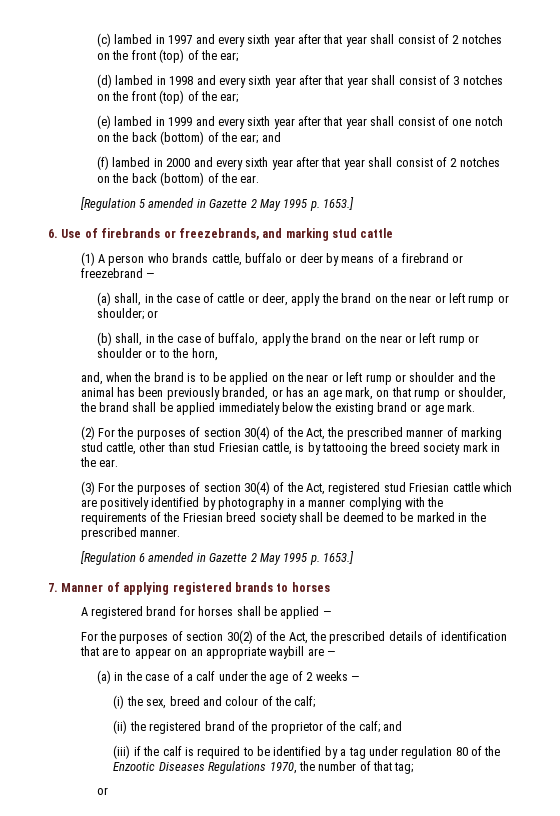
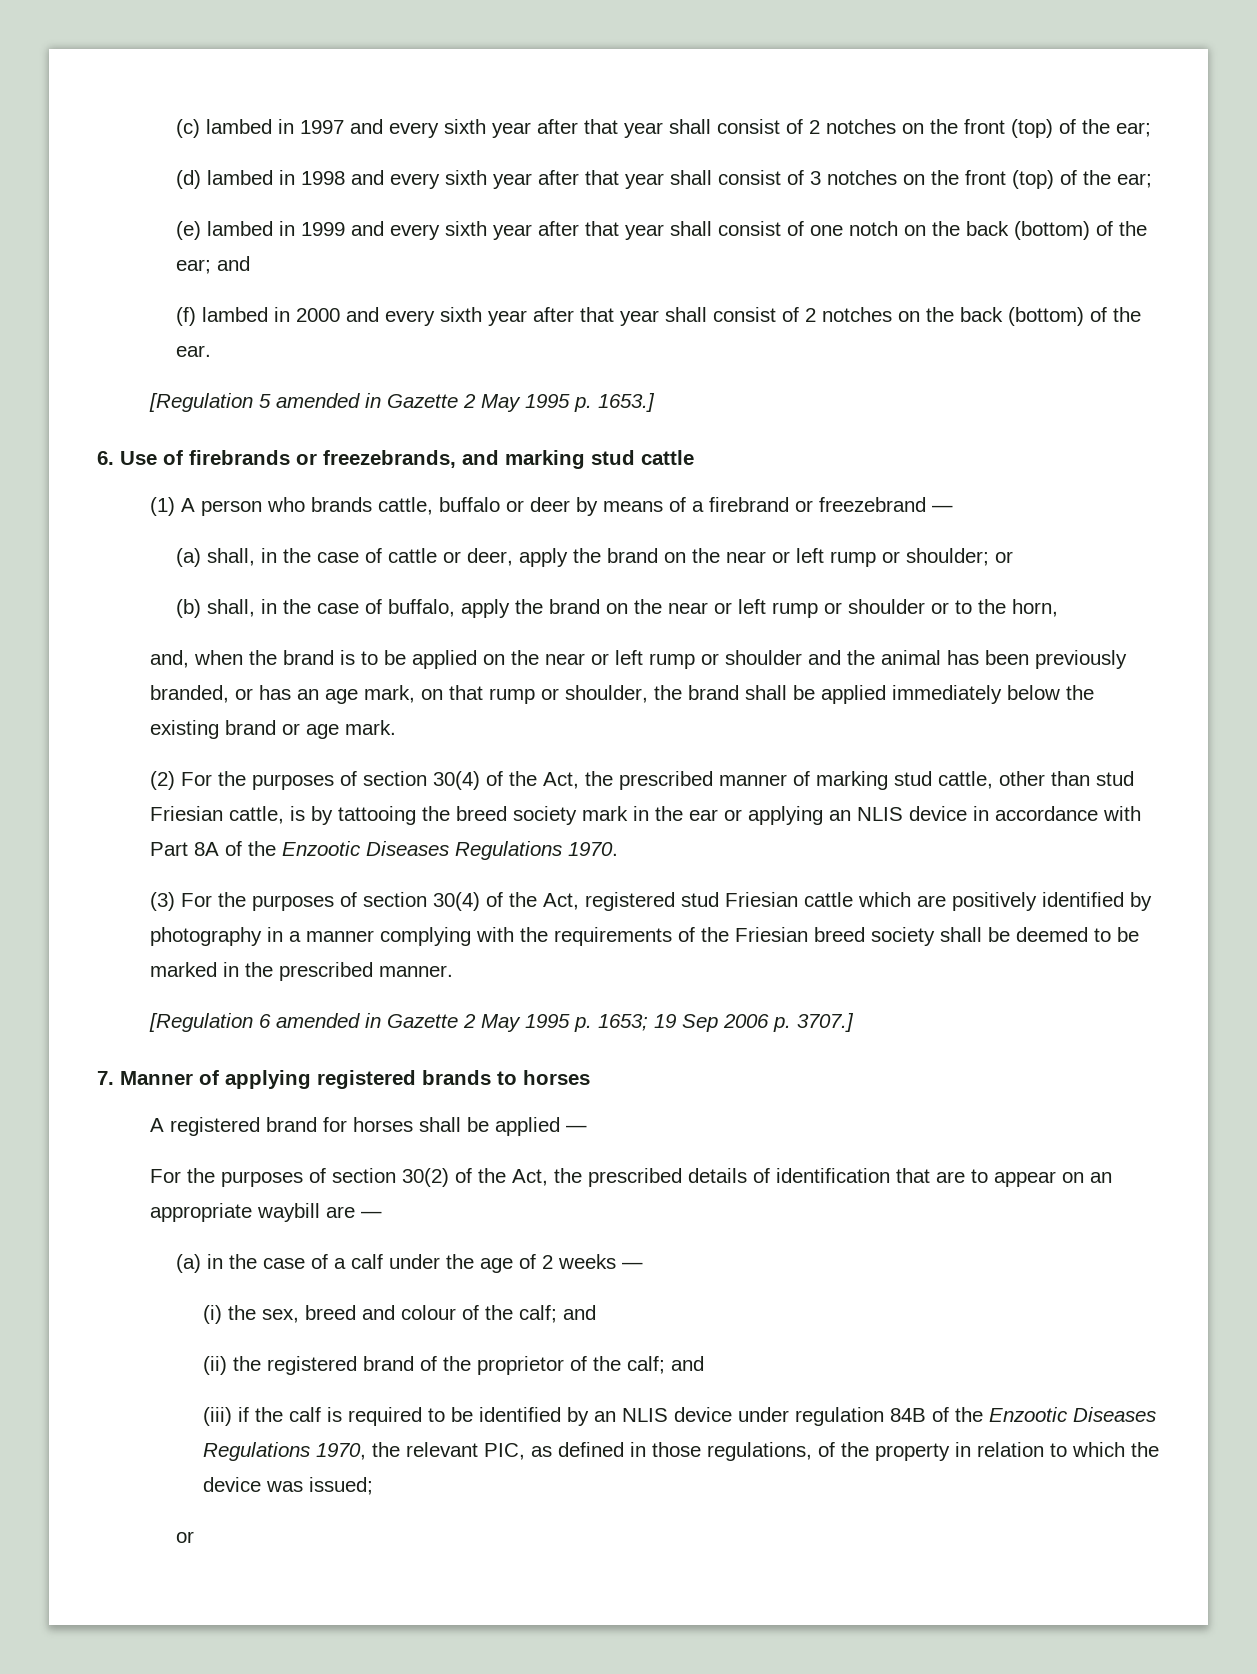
- (2) For the purposes of section 30(4) of the Act, the prescribed manner of marking stud cattle, other than stud Friesian cattle, is by tattooing the breed society mark in the ear.
+ (2) For the purposes of section 30(4) of the Act, the prescribed manner of marking stud cattle, other than stud Friesian cattle, is by tattooing the breed society mark in the ear or applying an NLIS device in accordance with Part 8A of the Enzootic Diseases Regulations 1970.
- [Regulation 6 amended in Gazette 2 May 1995 p. 1653.]
+ [Regulation 6 amended in Gazette 2 May 1995 p. 1653; 19 Sep 2006 p. 3707.]
- (i) the sex, breed and colour of the calf;
+ (i) the sex, breed and colour of the calf; and
- (iii) if the calf is required to be identified by a tag under regulation 80 of the Enzootic Diseases Regulations 1970, the number of that tag;
+ (iii) if the calf is required to be identified by an NLIS device under regulation 84B of the Enzootic Diseases Regulations 1970, the relevant PIC, as defined in those regulations, of the property in relation to which the device was issued;

